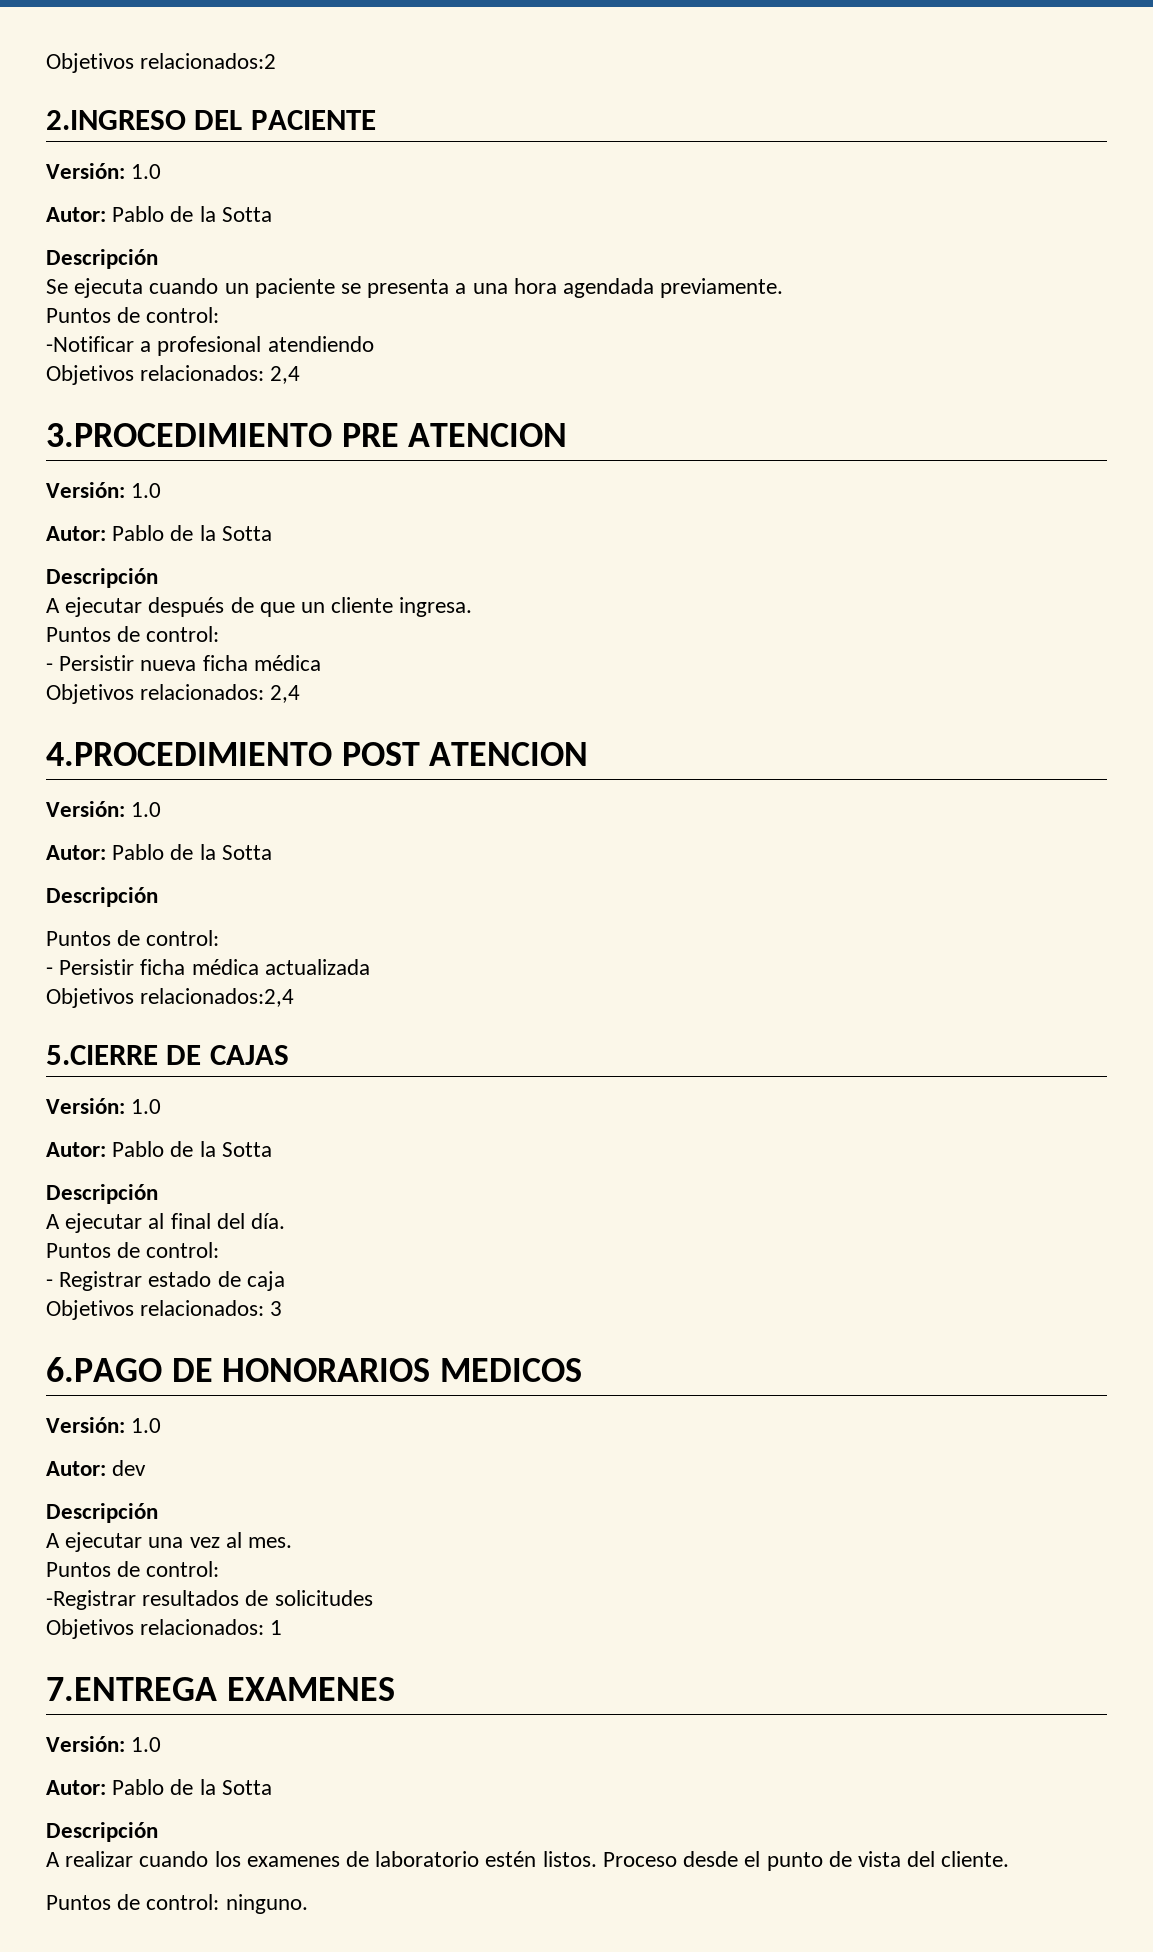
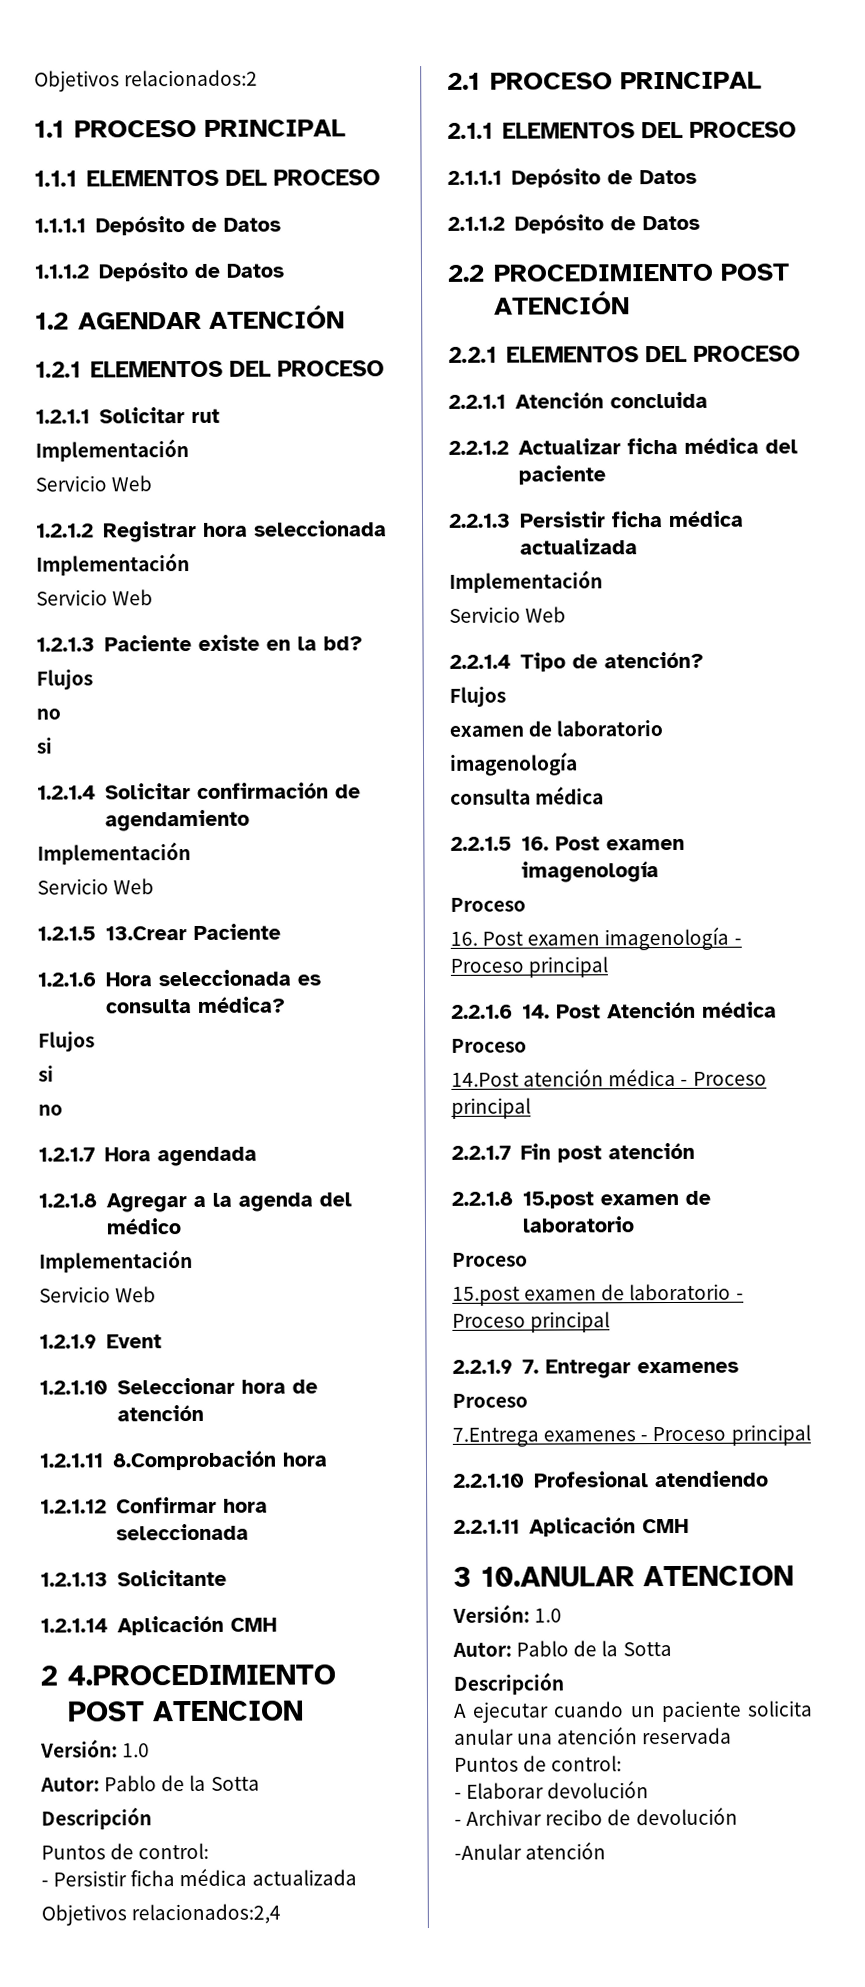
- 2.INGRESO DEL PACIENTE
- Versión: 1.0
- Autor: Pablo de la Sotta
- Descripción
- Se ejecuta cuando un paciente se presenta a una hora agendada previamente.
- Puntos de control:
- -Notificar a profesional atendiendo
- Objetivos relacionados: 2,4
- 3.PROCEDIMIENTO PRE ATENCION
- Versión: 1.0
- Autor: Pablo de la Sotta
- Descripción
- A ejecutar después de que un cliente ingresa.
- Puntos de control:
- - Persistir nueva ficha médica
- Objetivos relacionados: 2,4
- 4.PROCEDIMIENTO POST ATENCION
+ 1.1 PROCESO PRINCIPAL
+ 1.1.1 ELEMENTOS DEL PROCESO
+ 1.1.1.1 Depósito de Datos
+ 1.1.1.2 Depósito de Datos
+ 1.2 AGENDAR ATENCIÓN
+ 1.2.1 ELEMENTOS DEL PROCESO
+ 1.2.1.1 Solicitar rut
+ Implementación
+ Servicio Web
+ 1.2.1.2 Registrar hora seleccionada
+ Implementación
+ Servicio Web
+ 1.2.1.3 Paciente existe en la bd?
+ Flujos
+ no
+ si
+ 1.2.1.4 Solicitar confirmación de agendamiento
+ Implementación
+ Servicio Web
+ 1.2.1.5 13.Crear Paciente
+ 1.2.1.6 Hora seleccionada es consulta médica?
+ Flujos
+ si
+ no
+ 1.2.1.7 Hora agendada
+ 1.2.1.8 Agregar a la agenda del médico
+ Implementación
+ Servicio Web
+ 1.2.1.9 Event
+ 1.2.1.10 Seleccionar hora de atención
+ 1.2.1.11 8.Comprobación hora
+ 1.2.1.12 Confirmar hora seleccionada
+ 1.2.1.13 Solicitante
+ 1.2.1.14 Aplicación CMH
+ 2 4.PROCEDIMIENTO POST ATENCION
- 5.CIERRE DE CAJAS
+ 2.1 PROCESO PRINCIPAL
+ 2.1.1 ELEMENTOS DEL PROCESO
+ 2.1.1.1 Depósito de Datos
+ 2.1.1.2 Depósito de Datos
+ 2.2 PROCEDIMIENTO POST ATENCIÓN
+ 2.2.1 ELEMENTOS DEL PROCESO
+ 2.2.1.1 Atención concluida
+ 2.2.1.2 Actualizar ficha médica del paciente
+ 2.2.1.3 Persistir ficha médica actualizada
+ Implementación
+ Servicio Web
+ 2.2.1.4 Tipo de atención?
+ Flujos
+ examen de laboratorio
+ imagenología
+ consulta médica
+ 2.2.1.5 16. Post examen imagenología
+ Proceso
+ 16. Post examen imagenología - Proceso principal
+ 2.2.1.6 14. Post Atención médica
+ Proceso
+ 14.Post atención médica - Proceso principal
+ 2.2.1.7 Fin post atención
+ 2.2.1.8 15.post examen de laboratorio
+ Proceso
+ 15.post examen de laboratorio - Proceso principal
+ 2.2.1.9 7. Entregar examenes
+ Proceso
+ 7.Entrega examenes - Proceso principal
+ 2.2.1.10 Profesional atendiendo
+ 2.2.1.11 Aplicación CMH
+ 3 10.ANULAR ATENCION
- A ejecutar al final del día.
+ A ejecutar cuando un paciente solicita anular una atención reservada
  Puntos de control:
- - Registrar estado de caja
- Objetivos relacionados: 3
- 6.PAGO DE HONORARIOS MEDICOS
- Versión: 1.0
- Autor: dev
- Descripción
- A ejecutar una vez al mes.
- Puntos de control:
- -Registrar resultados de solicitudes
- Objetivos relacionados: 1
- 7.ENTREGA EXAMENES
- Versión: 1.0
- Autor: Pablo de la Sotta
- Descripción
- A realizar cuando los examenes de laboratorio estén listos. Proceso desde el punto de vista del cliente.
- Puntos de control: ninguno.
+ - Elaborar devolución
+ - Archivar recibo de devolución
+ -Anular atención

